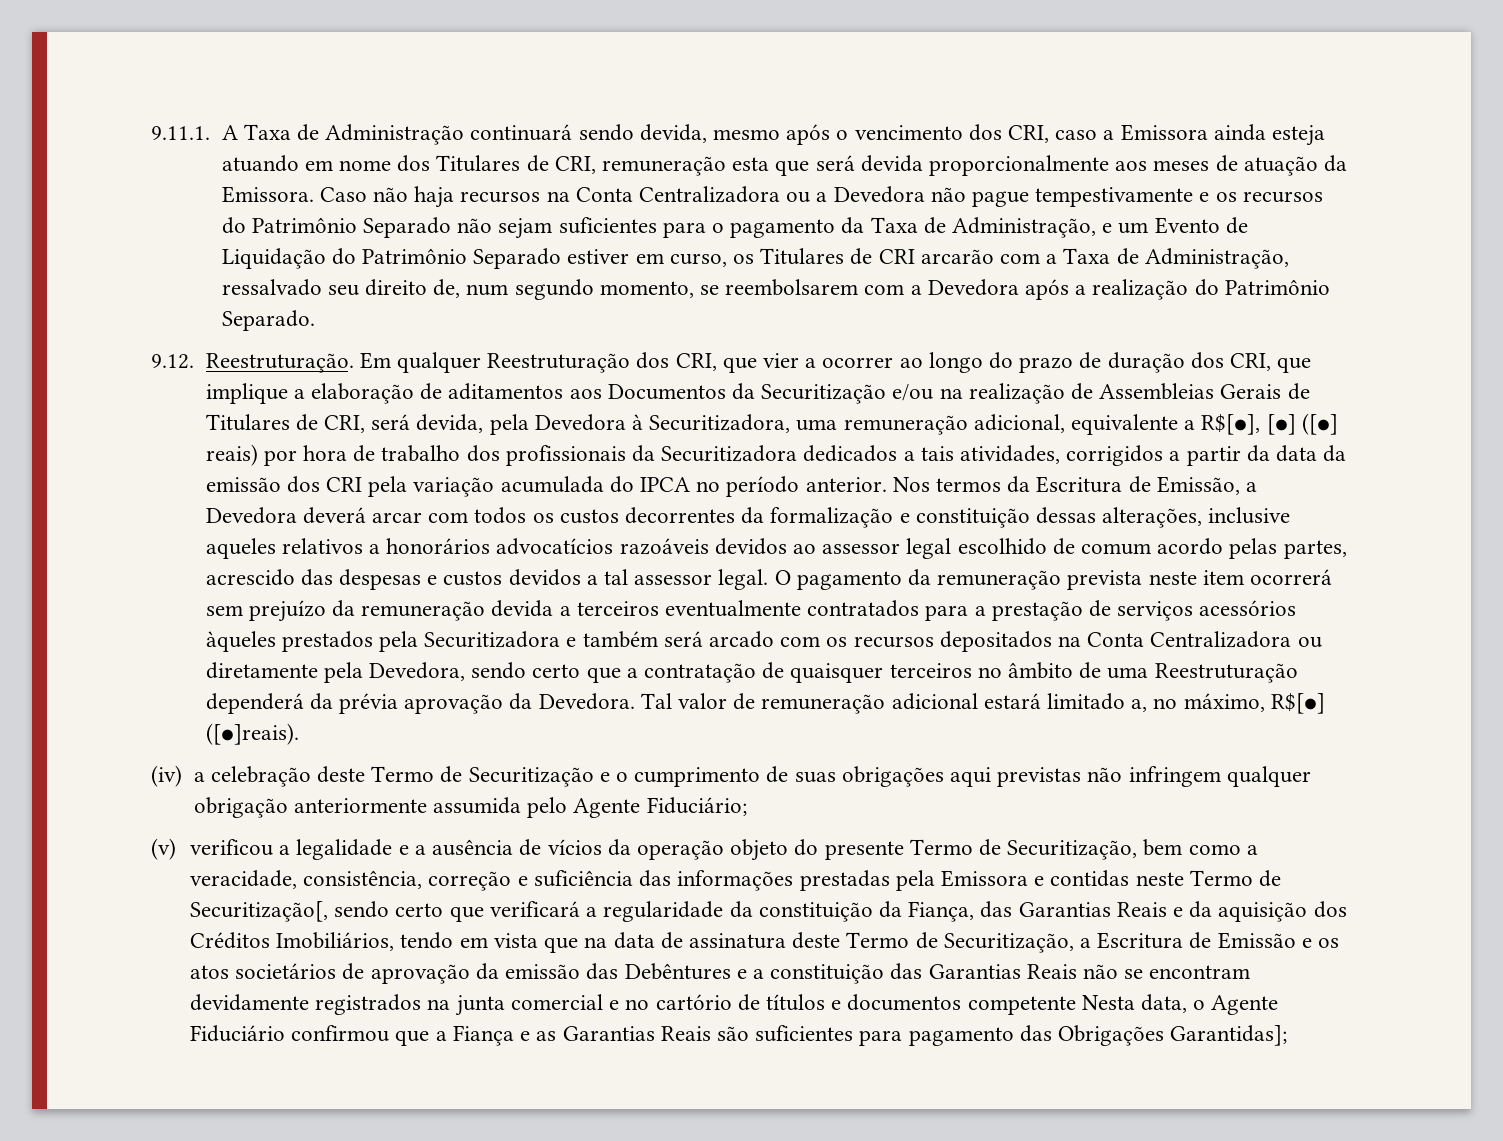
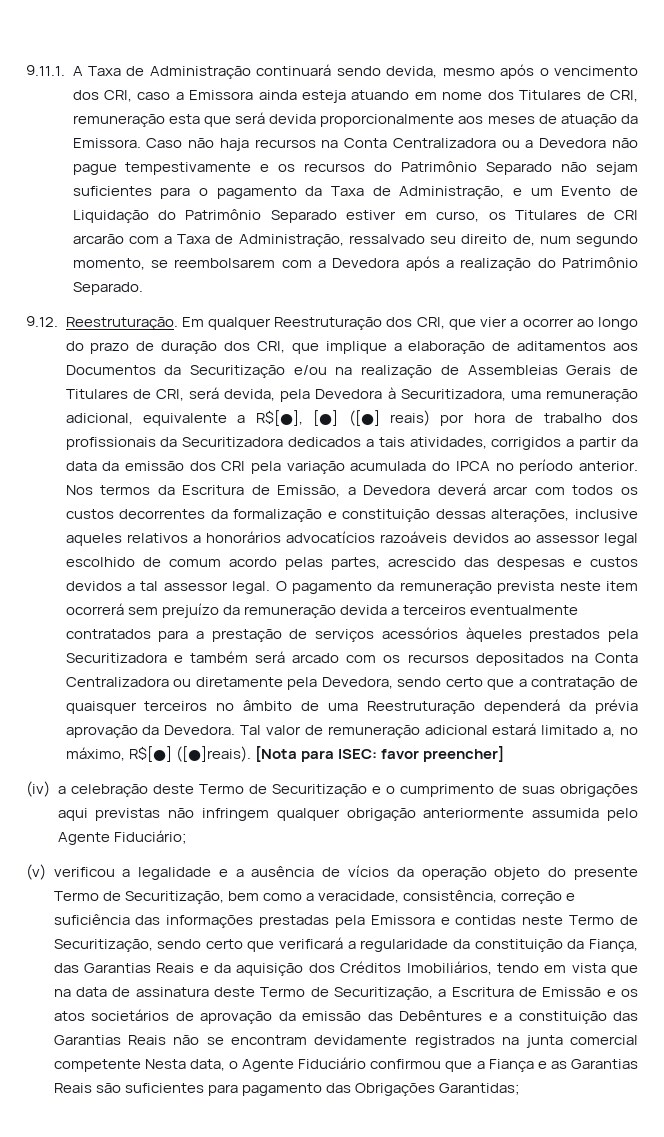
+ [Nota para ISEC: favor preencher]
- (v) verificou a legalidade e a ausência de vícios da operação objeto do presente Termo de Securitização, bem como a veracidade, consistência, correção e suficiência das informações prestadas pela Emissora e contidas neste Termo de Securitização[, sendo certo que verificará a regularidade da constituição da Fiança, das Garantias Reais e da aquisição dos Créditos Imobiliários, tendo em vista que na data de assinatura deste Termo de Securitização, a Escritura de Emissão e os atos societários de aprovação da emissão das Debêntures e a constituição das Garantias Reais não se encontram devidamente registrados na junta comercial e no cartório de títulos e documentos competente Nesta data, o Agente Fiduciário confirmou que a Fiança e as Garantias Reais são suficientes para pagamento das Obrigações Garantidas];
+ (v) verificou a legalidade e a ausência de vícios da operação objeto do presente Termo de Securitização, bem como a veracidade, consistência, correção e suficiência das informações prestadas pela Emissora e contidas neste Termo de Securitização, sendo certo que verificará a regularidade da constituição da Fiança, das Garantias Reais e da aquisição dos Créditos Imobiliários, tendo em vista que na data de assinatura deste Termo de Securitização, a Escritura de Emissão e os atos societários de aprovação da emissão das Debêntures e a constituição das Garantias Reais não se encontram devidamente registrados na junta comercial competente Nesta data, o Agente Fiduciário confirmou que a Fiança e as Garantias Reais são suficientes para pagamento das Obrigações Garantidas;

